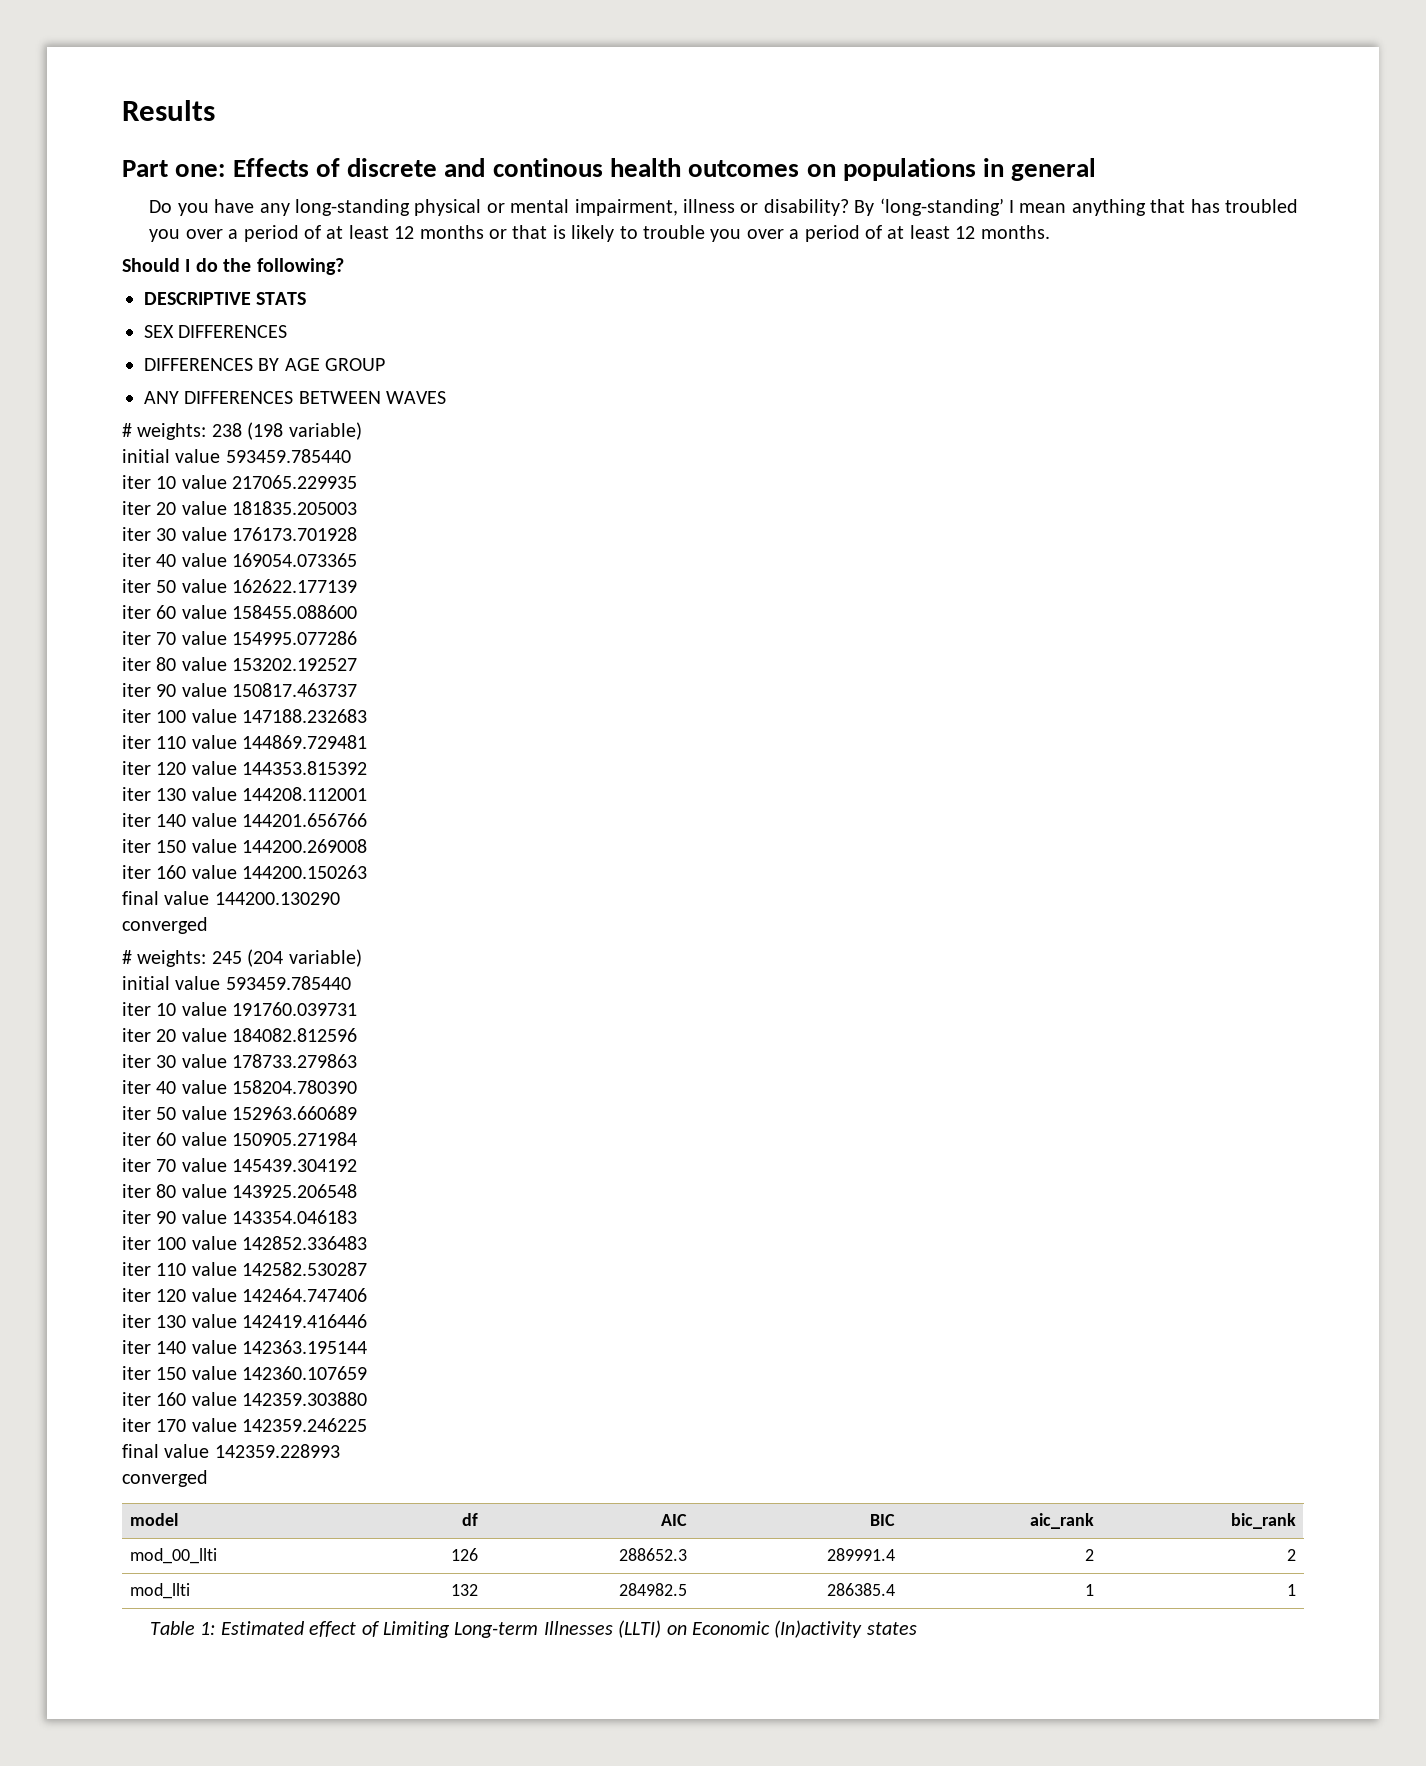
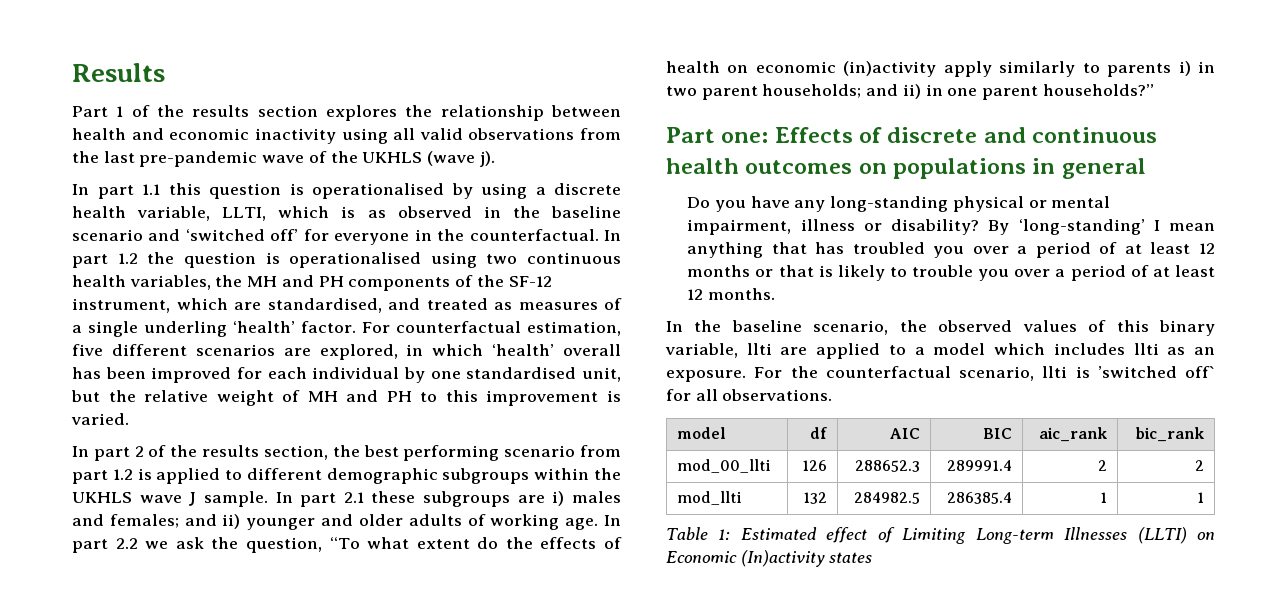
+ Part 1 of the results section explores the relationship between health and economic inactivity using all valid observations from the last pre-pandemic wave of the UKHLS (wave j).
+ In part 1.1 this question is operationalised by using a discrete health variable, LLTI, which is as observed in the baseline scenario and ‘switched off’ for everyone in the counterfactual. In part 1.2 the question is operationalised using two continuous health variables, the MH and PH components of the SF-12 instrument, which are standardised, and treated as measures of a single underling ‘health’ factor. For counterfactual estimation, five different scenarios are explored, in which ‘health’ overall has been improved for each individual by one standardised unit, but the relative weight of MH and PH to this improvement is varied.
+ In part 2 of the results section, the best performing scenario from part 1.2 is applied to different demographic subgroups within the UKHLS wave J sample. In part 2.1 these subgroups are i) males and females; and ii) younger and older adults of working age. In part 2.2 we ask the question, “To what extent do the effects of health on economic (in)activity apply similarly to parents i) in two parent households; and ii) in one parent households?”
- Part one: Effects of discrete and continous health outcomes on populations in general
+ Part one: Effects of discrete and continuous health outcomes on populations in general
- Should I do the following?
- DESCRIPTIVE STATS
- SEX DIFFERENCES
- DIFFERENCES BY AGE GROUP
- ANY DIFFERENCES BETWEEN WAVES
- # weights: 238 (198 variable)
- initial value 593459.785440
- iter 10 value 217065.229935
- iter 20 value 181835.205003
- iter 30 value 176173.701928
- iter 40 value 169054.073365
- iter 50 value 162622.177139
- iter 60 value 158455.088600
- iter 70 value 154995.077286
- iter 80 value 153202.192527
- iter 90 value 150817.463737
- iter 100 value 147188.232683
- iter 110 value 144869.729481
- iter 120 value 144353.815392
- iter 130 value 144208.112001
- iter 140 value 144201.656766
- iter 150 value 144200.269008
- iter 160 value 144200.150263
- final value 144200.130290
- converged
- # weights: 245 (204 variable)
- initial value 593459.785440
- iter 10 value 191760.039731
- iter 20 value 184082.812596
- iter 30 value 178733.279863
- iter 40 value 158204.780390
- iter 50 value 152963.660689
- iter 60 value 150905.271984
- iter 70 value 145439.304192
- iter 80 value 143925.206548
- iter 90 value 143354.046183
- iter 100 value 142852.336483
- iter 110 value 142582.530287
- iter 120 value 142464.747406
- iter 130 value 142419.416446
- iter 140 value 142363.195144
- iter 150 value 142360.107659
- iter 160 value 142359.303880
- iter 170 value 142359.246225
- final value 142359.228993
- converged
+ In the baseline scenario, the observed values of this binary variable, llti are applied to a model which includes llti as an exposure. For the counterfactual scenario, llti is ’switched off` for all observations.

